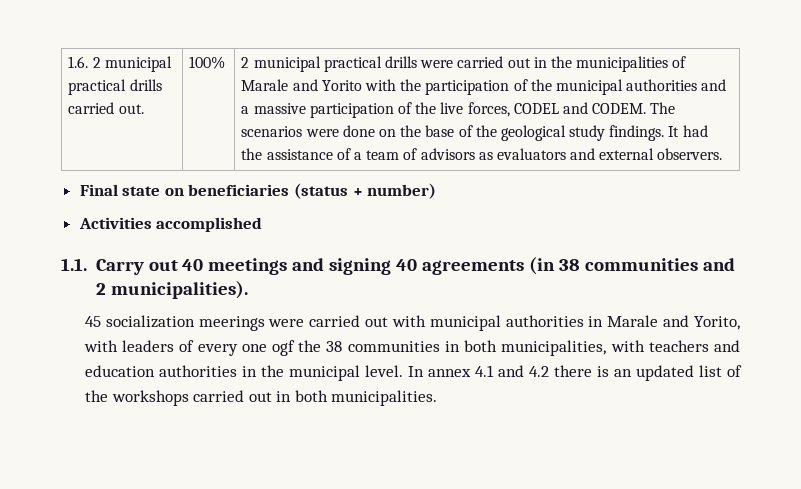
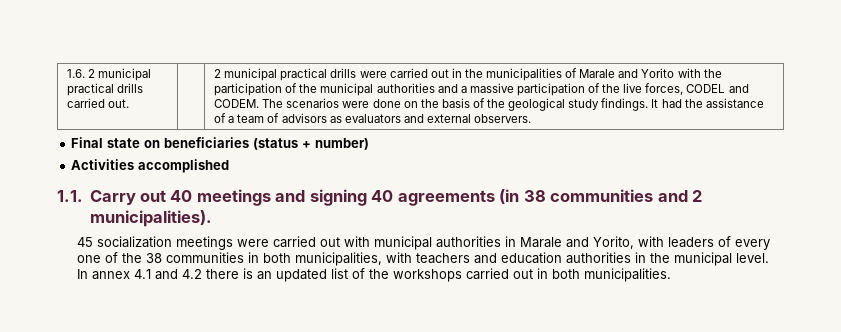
- 100%
- The scenarios were done on the base of the geological study findings.
+ The scenarios were done on the basis of the geological study findings.
- 45 socialization meerings were carried out with municipal authorities in Marale and Yorito, with leaders of every one ogf the 38 communities in both municipalities, with teachers and education authorities in the municipal level.
+ 45 socialization meetings were carried out with municipal authorities in Marale and Yorito, with leaders of every one of the 38 communities in both municipalities, with teachers and education authorities in the municipal level.

